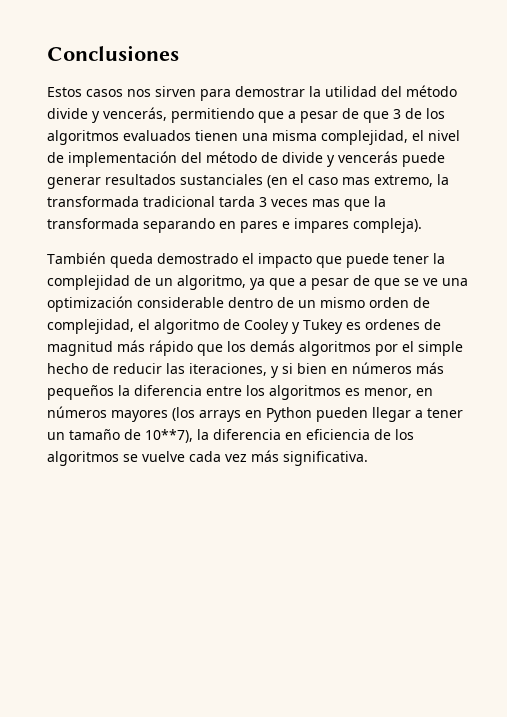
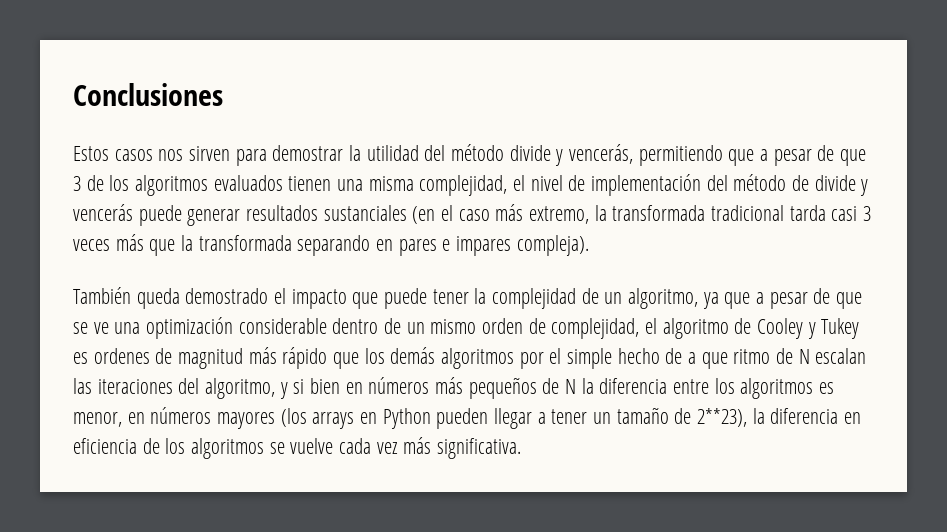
- Estos casos nos sirven para demostrar la utilidad del método divide y vencerás, permitiendo que a pesar de que 3 de los algoritmos evaluados tienen una misma complejidad, el nivel de implementación del método de divide y vencerás puede generar resultados sustanciales (en el caso mas extremo, la transformada tradicional tarda 3 veces mas que la transformada separando en pares e impares compleja).
+ Estos casos nos sirven para demostrar la utilidad del método divide y vencerás, permitiendo que a pesar de que 3 de los algoritmos evaluados tienen una misma complejidad, el nivel de implementación del método de divide y vencerás puede generar resultados sustanciales (en el caso más extremo, la transformada tradicional tarda casi 3 veces más que la transformada separando en pares e impares compleja).
- También queda demostrado el impacto que puede tener la complejidad de un algoritmo, ya que a pesar de que se ve una optimización considerable dentro de un mismo orden de complejidad, el algoritmo de Cooley y Tukey es ordenes de magnitud más rápido que los demás algoritmos por el simple hecho de reducir las iteraciones, y si bien en números más pequeños la diferencia entre los algoritmos es menor, en números mayores (los arrays en Python pueden llegar a tener un tamaño de 10**7), la diferencia en eficiencia de los algoritmos se vuelve cada vez más significativa.
+ También queda demostrado el impacto que puede tener la complejidad de un algoritmo, ya que a pesar de que se ve una optimización considerable dentro de un mismo orden de complejidad, el algoritmo de Cooley y Tukey es ordenes de magnitud más rápido que los demás algoritmos por el simple hecho de a que ritmo de N escalan las iteraciones del algoritmo, y si bien en números más pequeños de N la diferencia entre los algoritmos es menor, en números mayores (los arrays en Python pueden llegar a tener un tamaño de 2**23), la diferencia en eficiencia de los algoritmos se vuelve cada vez más significativa.

